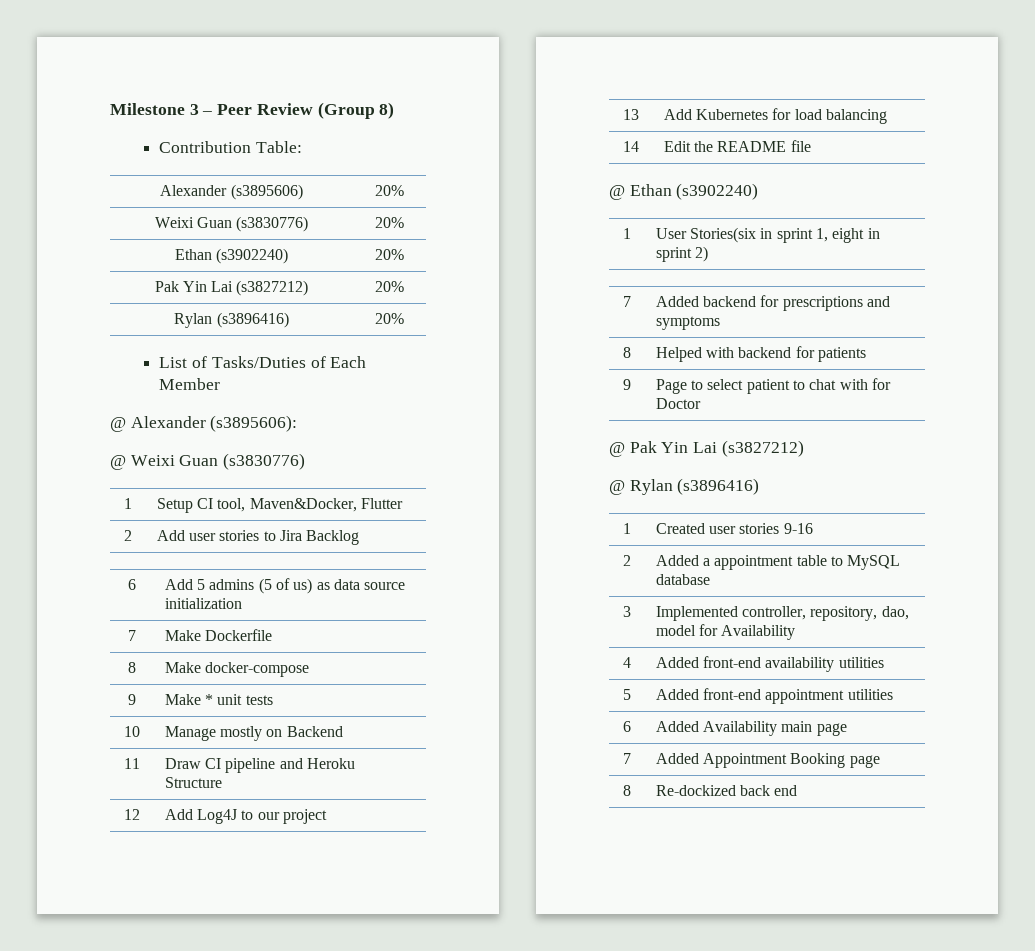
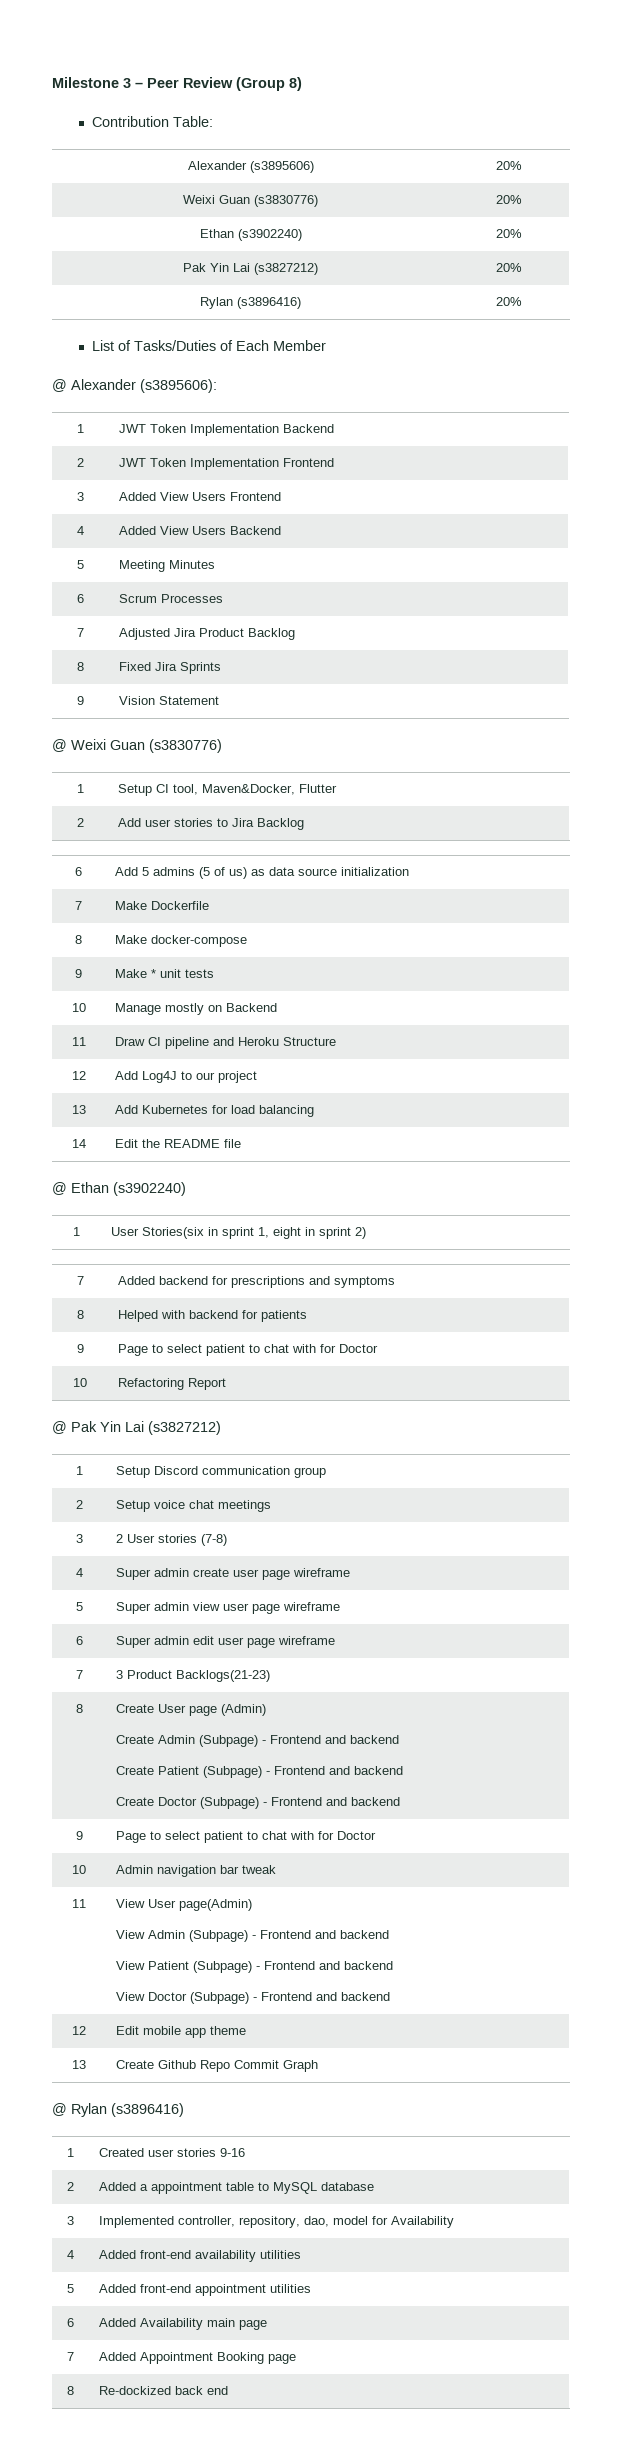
+ 1 | JWT Token Implementation Backend
+ 2 | JWT Token Implementation Frontend
+ 3 | Added View Users Frontend
+ 4 | Added View Users Backend
+ 5 | Meeting Minutes
+ 6 | Scrum Processes
+ 7 | Adjusted Jira Product Backlog
+ 8 | Fixed Jira Sprints
+ 9 | Vision Statement
+ 10 | Refactoring Report
+ 1 | Setup Discord communication group
+ 2 | Setup voice chat meetings
+ 3 | 2 User stories (7-8)
+ 4 | Super admin create user page wireframe
+ 5 | Super admin view user page wireframe
+ 6 | Super admin edit user page wireframe
+ 7 | 3 Product Backlogs(21-23)
+ 8 | Create User page (Admin)
+ Create Admin (Subpage) - Frontend and backend
+ Create Patient (Subpage) - Frontend and backend
+ Create Doctor (Subpage) - Frontend and backend
+ 9 | Page to select patient to chat with for Doctor
+ 10 | Admin navigation bar tweak
+ 11 | View User page(Admin)
+ View Admin (Subpage) - Frontend and backend
+ View Patient (Subpage) - Frontend and backend
+ View Doctor (Subpage) - Frontend and backend
+ 12 | Edit mobile app theme
+ 13 | Create Github Repo Commit Graph

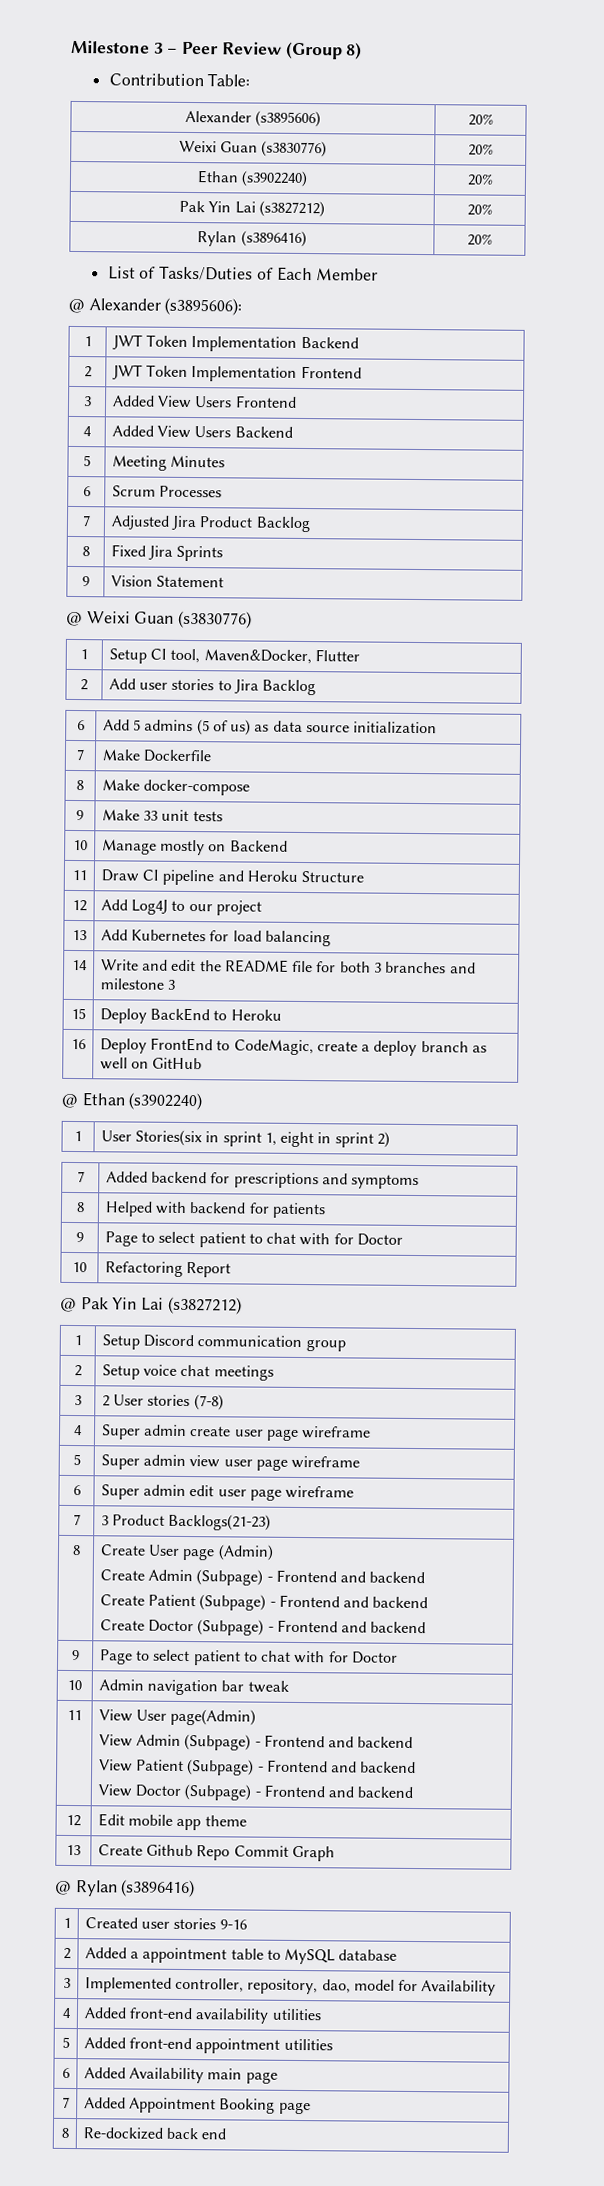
- 9 | Make * unit tests
+ 9 | Make 33 unit tests
- 14 | Edit the README file
+ 14 | Write and edit the README file for both 3 branches and milestone 3
+ 15 | Deploy BackEnd to Heroku
+ 16 | Deploy FrontEnd to CodeMagic, create a deploy branch as well on GitHub

